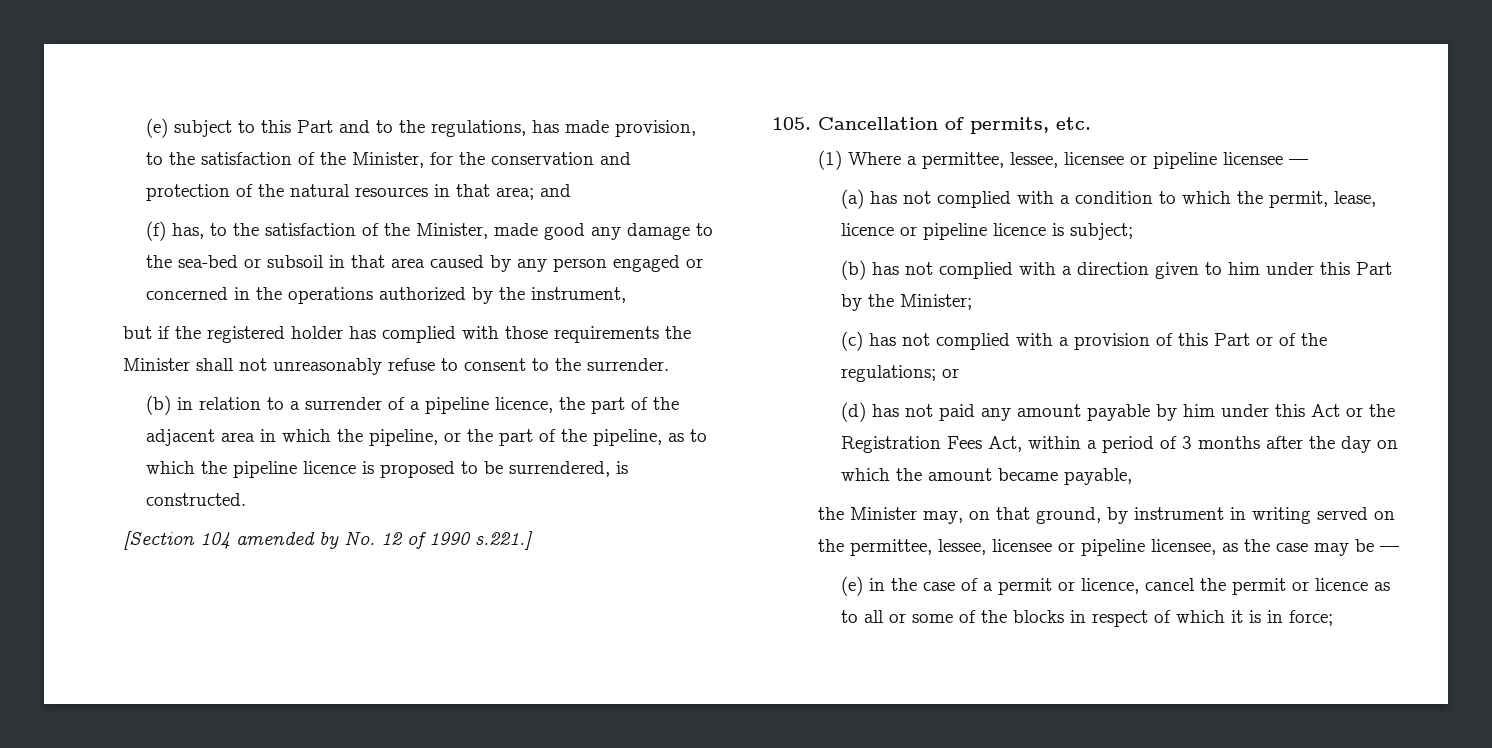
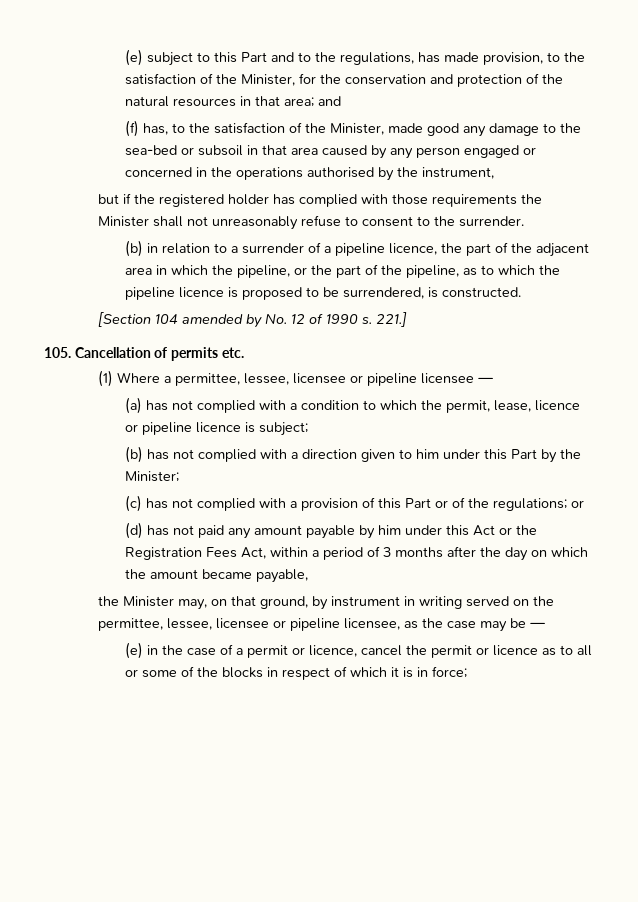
- (f) has, to the satisfaction of the Minister, made good any damage to the sea-bed or subsoil in that area caused by any person engaged or concerned in the operations authorized by the instrument,
+ (f) has, to the satisfaction of the Minister, made good any damage to the sea-bed or subsoil in that area caused by any person engaged or concerned in the operations authorised by the instrument,
- [Section 104 amended by No. 12 of 1990 s.221.]
+ [Section 104 amended by No. 12 of 1990 s. 221.]
- 105. Cancellation of permits, etc.
+ 105. Cancellation of permits etc.

